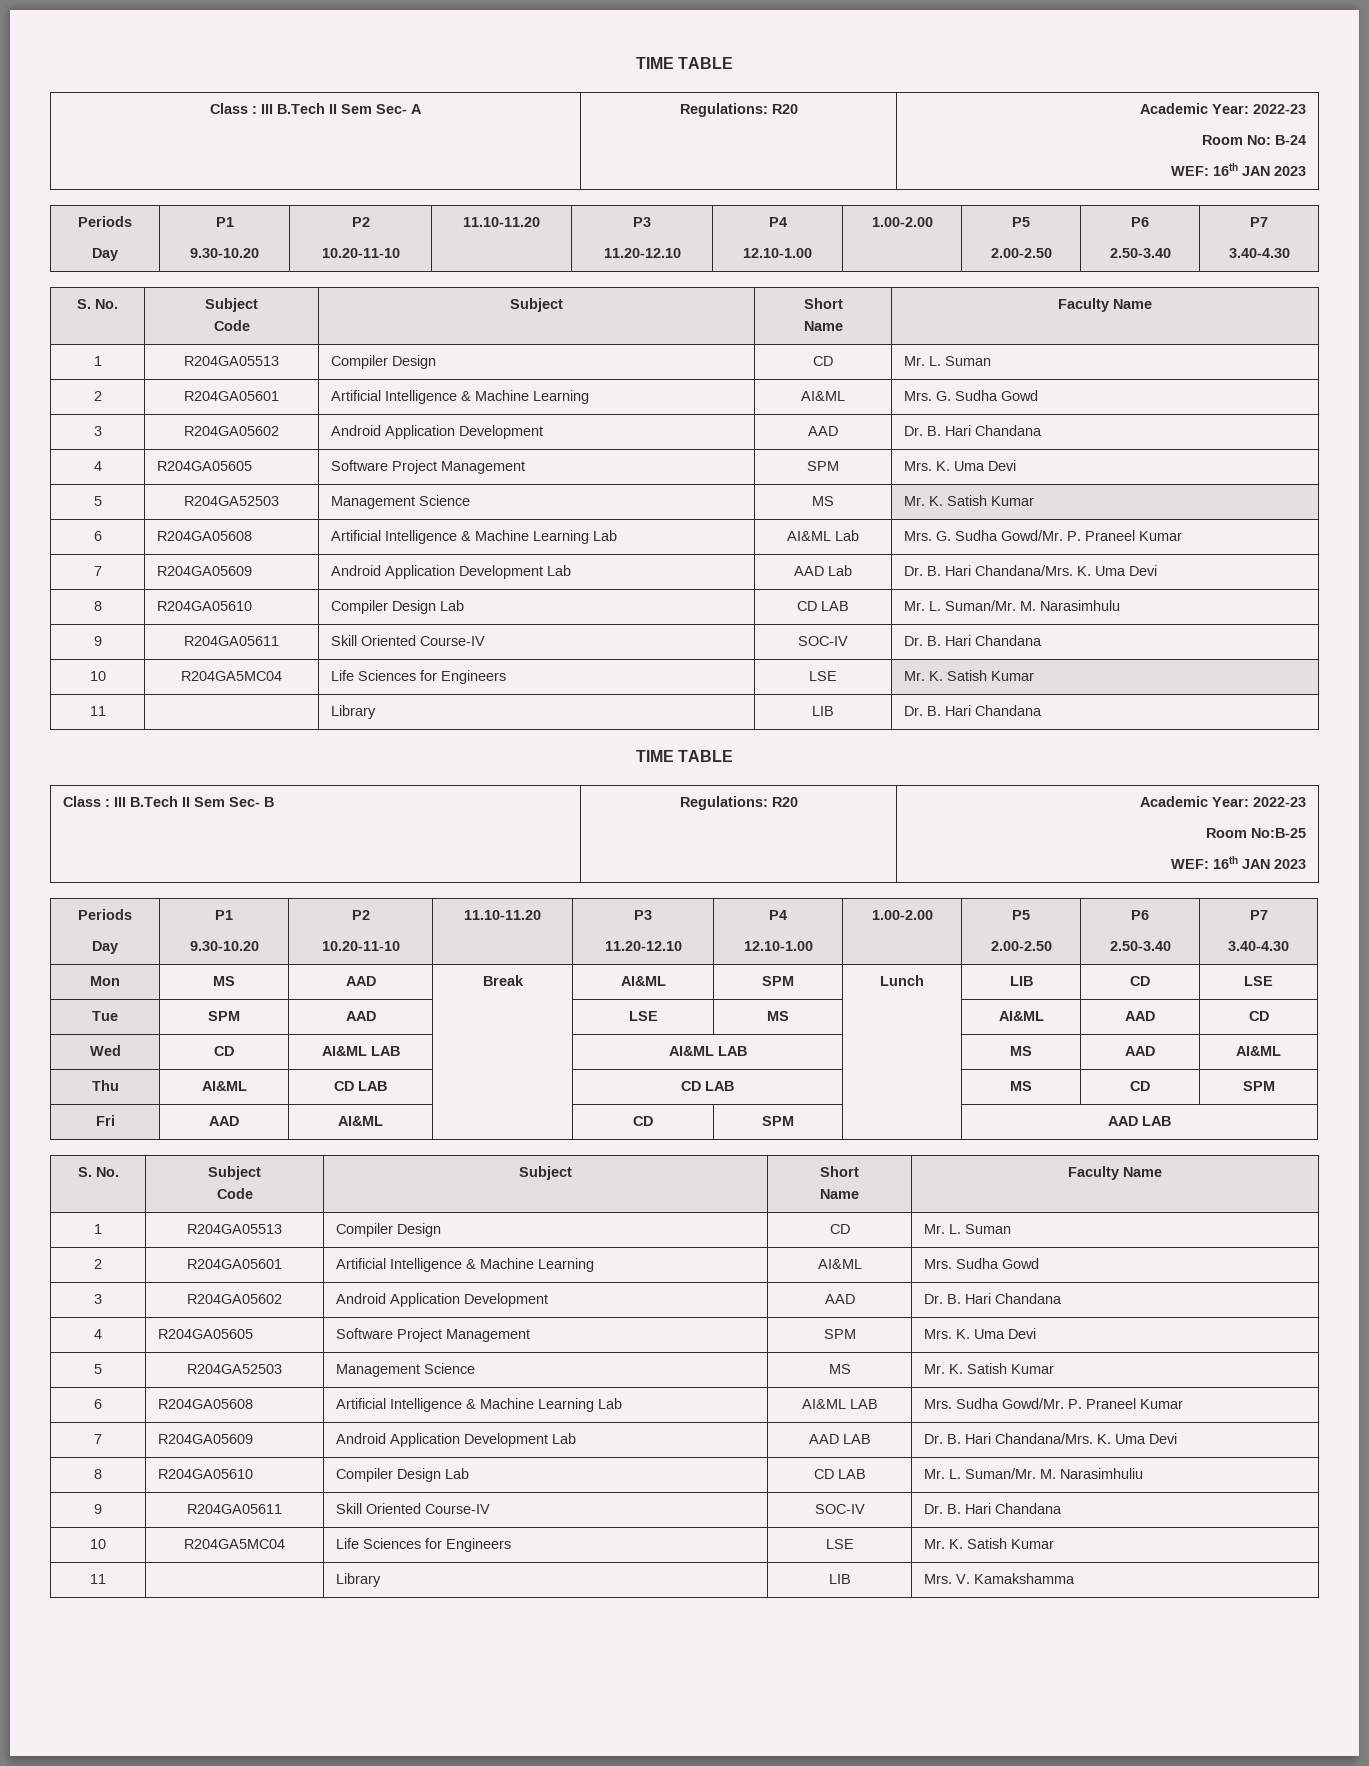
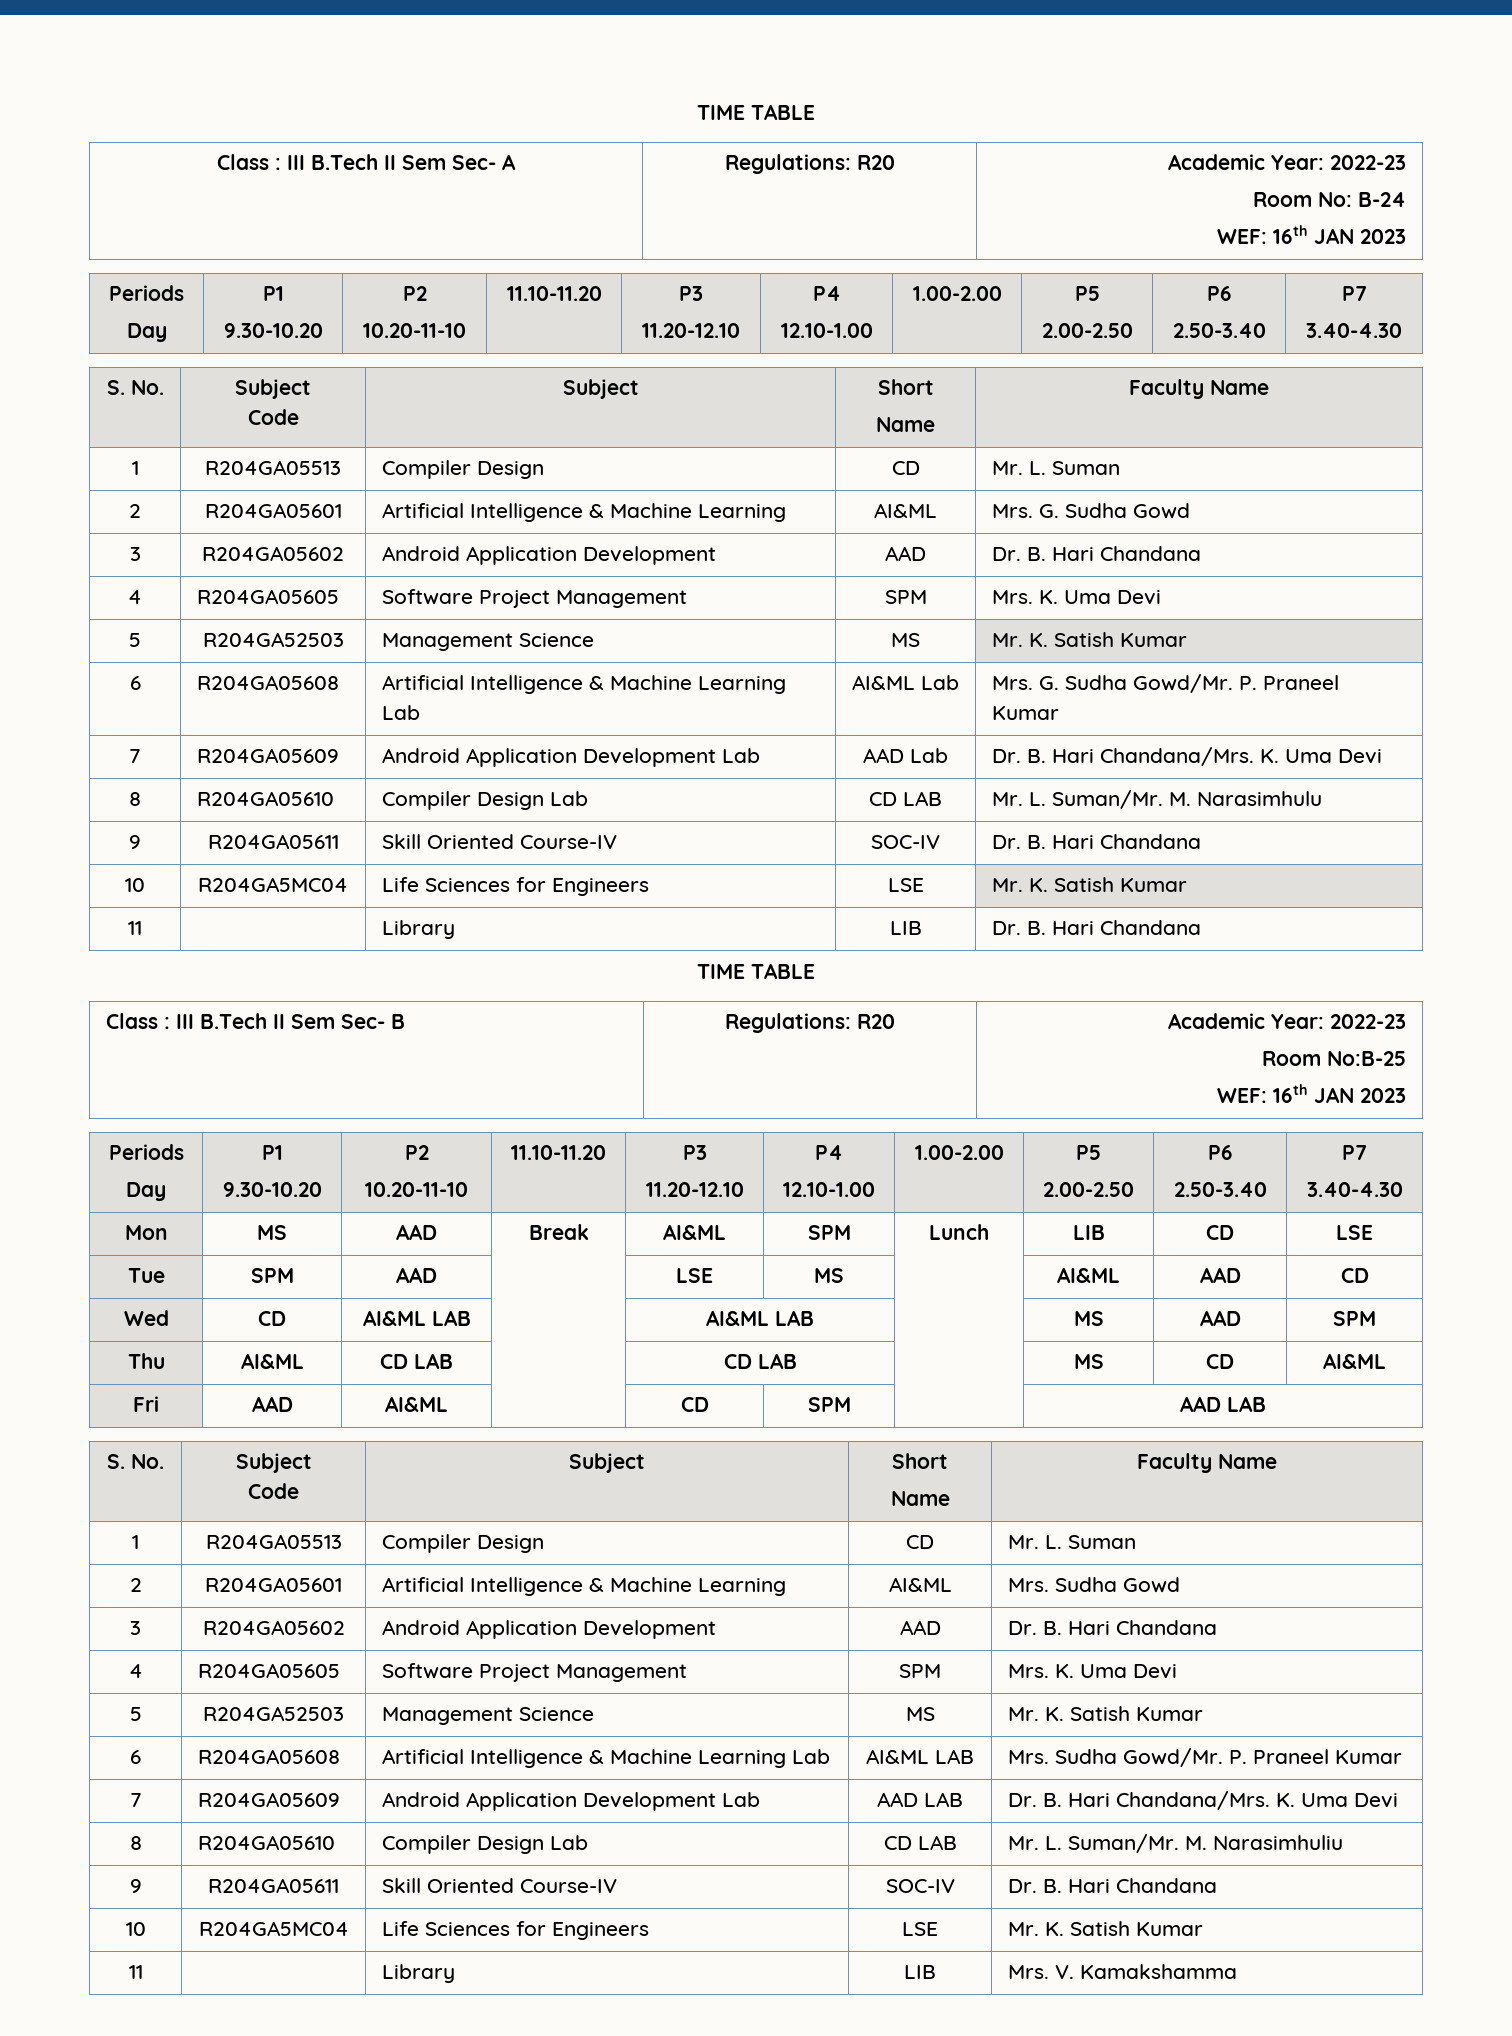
- Wed | CD | AI&ML LAB | | AI&ML LAB | | MS | AAD | AI&ML
+ Wed | CD | AI&ML LAB | | AI&ML LAB | | MS | AAD | SPM
- Thu | AI&ML | CD LAB | | CD LAB | | MS | CD | SPM
+ Thu | AI&ML | CD LAB | | CD LAB | | MS | CD | AI&ML

